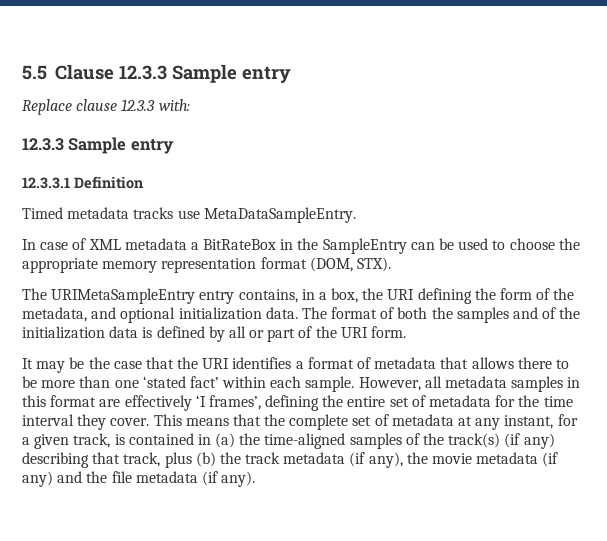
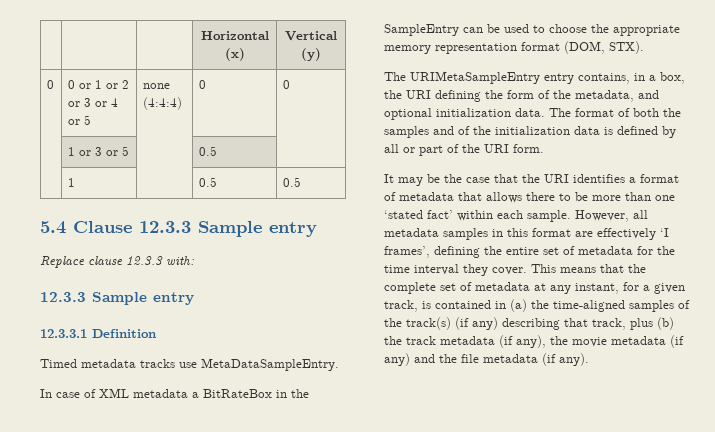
- 5.5 Clause 12.3.3 Sample entry
+ | | | Horizontal (x) | Vertical (y)
+ 0 | 0 or 1 or 2 or 3 or 4 or 5 | none (4:4:4) | 0 | 0
+ | 1 or 3 or 5 | | 0.5 |
+ | 1 | | 0.5 | 0.5
+ 5.4 Clause 12.3.3 Sample entry

